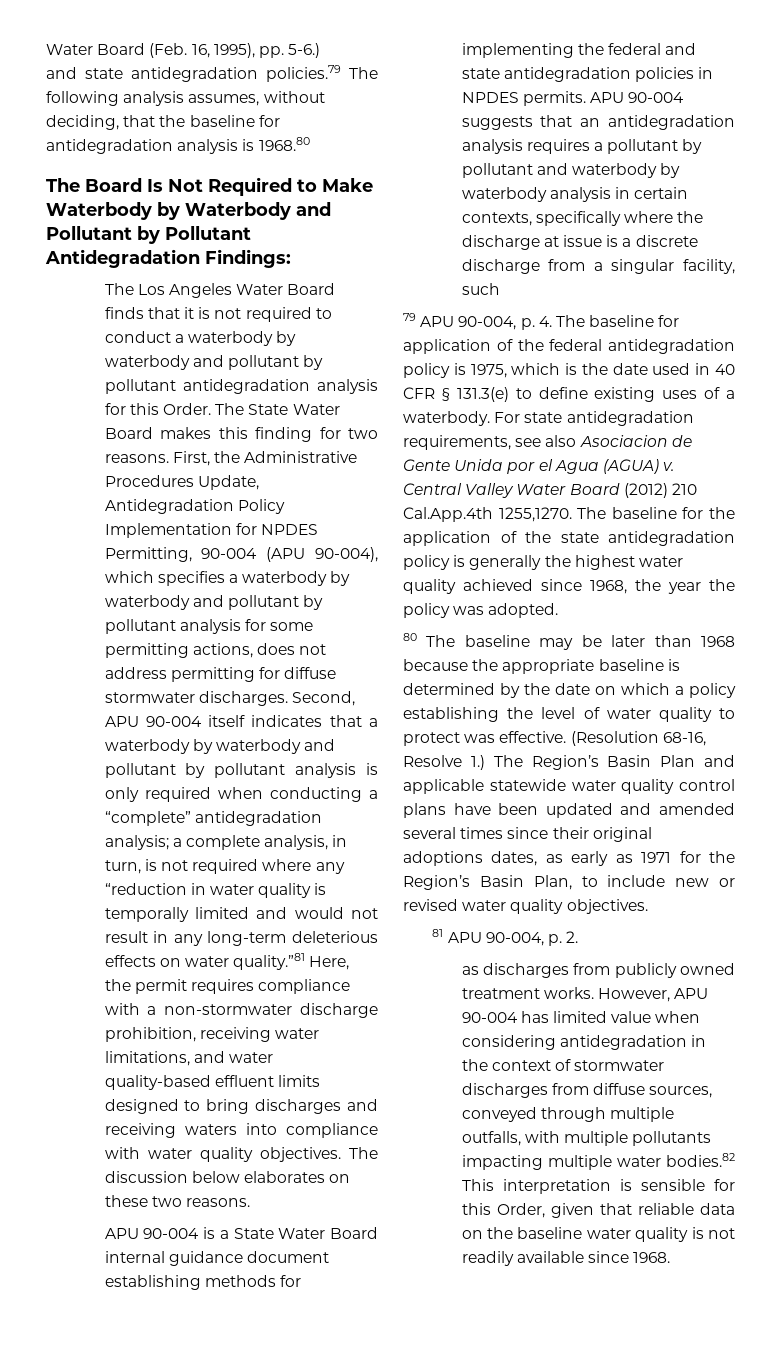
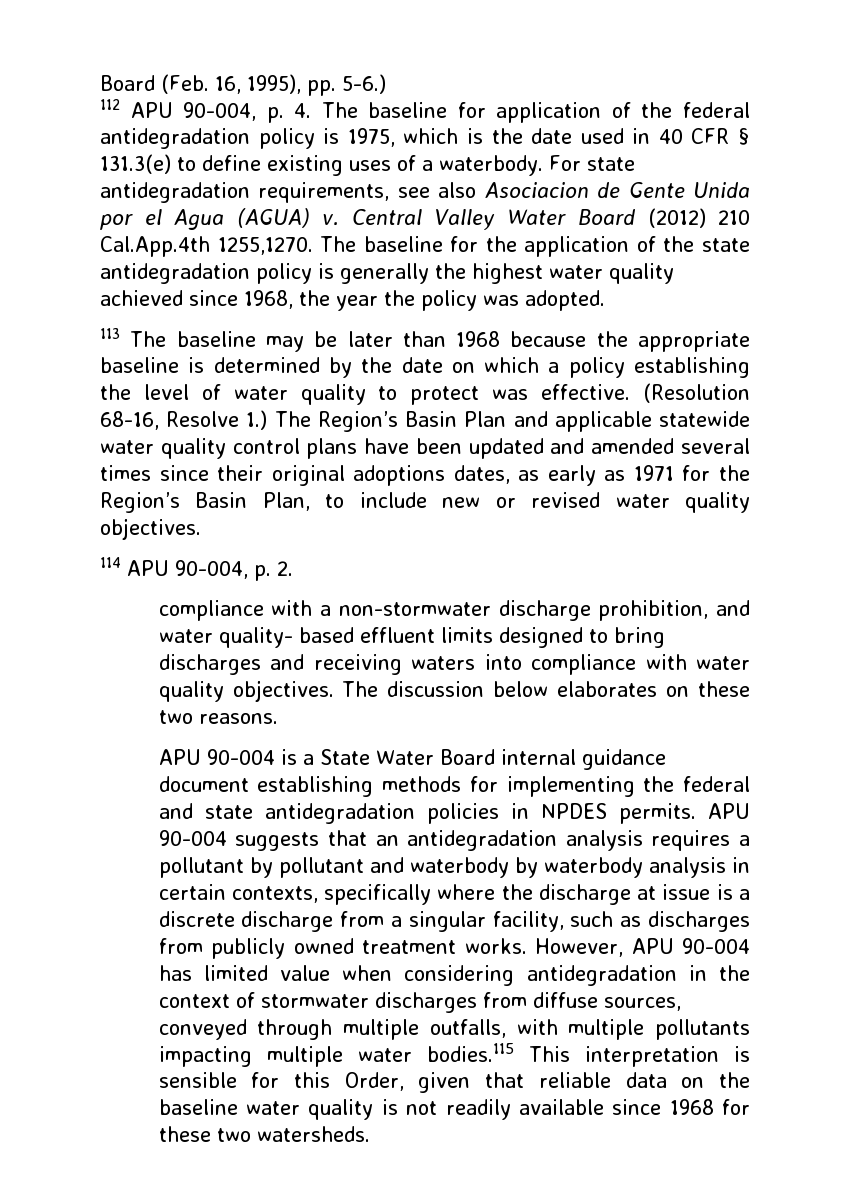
- Water Board (Feb. 16, 1995), pp. 5-6.)
+ Board (Feb. 16, 1995), pp. 5-6.)
- and state antidegradation policies.79 The following analysis assumes, without deciding, that the baseline for antidegradation analysis is 1968.80
- The Board Is Not Required to Make Waterbody by Waterbody and Pollutant by Pollutant Antidegradation Findings:
- The Los Angeles Water Board finds that it is not required to conduct a waterbody by waterbody and pollutant by pollutant antidegradation analysis for this Order. The State Water Board makes this finding for two reasons. First, the Administrative Procedures Update, Antidegradation Policy Implementation for NPDES Permitting, 90-004 (APU 90-004), which specifies a waterbody by waterbody and pollutant by pollutant analysis for some permitting actions, does not address permitting for diffuse stormwater discharges. Second, APU 90-004 itself indicates that a waterbody by waterbody and pollutant by pollutant analysis is only required when conducting a “complete” antidegradation analysis; a complete analysis, in turn, is not required where any “reduction in water quality is temporally limited and would not result in any long-term deleterious effects on water quality.”81 Here, the permit requires compliance with a non-stormwater discharge prohibition, receiving water limitations, and water quality-based effluent limits designed to bring discharges and receiving waters into compliance with water quality objectives.
+ 112 APU 90-004, p. 4. The baseline for application of the federal antidegradation policy is 1975, which is the date used in 40 CFR § 131.3(e) to define existing uses of a waterbody. For state antidegradation requirements, see also Asociacion de Gente Unida por el Agua (AGUA) v. Central Valley Water Board (2012) 210 Cal.App.4th 1255,1270. The baseline for the application of the state antidegradation policy is generally the highest water quality achieved since 1968, the year the policy was adopted.
+ 113 The baseline may be later than 1968 because the appropriate baseline is determined by the date on which a policy establishing the level of water quality to protect was effective. (Resolution 68-16, Resolve 1.) The Region’s Basin Plan and applicable statewide water quality control plans have been updated and amended several times since their original adoptions dates, as early as 1971 for the Region’s Basin Plan, to include new or revised water quality objectives.
+ 114 APU 90-004, p. 2.
+ compliance with a non-stormwater discharge prohibition, and water quality- based effluent limits designed to bring discharges and receiving waters into compliance with water quality objectives.
- APU 90-004 suggests that an antidegradation analysis requires a pollutant by pollutant and waterbody by waterbody analysis in certain contexts, specifically where the discharge at issue is a discrete discharge from a singular facility, such
- 79 APU 90-004, p. 4. The baseline for application of the federal antidegradation policy is 1975, which is the date used in 40 CFR § 131.3(e) to define existing uses of a waterbody. For state antidegradation requirements, see also Asociacion de Gente Unida por el Agua (AGUA) v. Central Valley Water Board (2012) 210 Cal.App.4th 1255,1270. The baseline for the application of the state antidegradation policy is generally the highest water quality achieved since 1968, the year the policy was adopted.
- 80 The baseline may be later than 1968 because the appropriate baseline is determined by the date on which a policy establishing the level of water quality to protect was effective. (Resolution 68-16, Resolve 1.) The Region’s Basin Plan and applicable statewide water quality control plans have been updated and amended several times since their original adoptions dates, as early as 1971 for the Region’s Basin Plan, to include new or revised water quality objectives.
- 81 APU 90-004, p. 2.
- as discharges from publicly owned treatment works.
+ APU 90-004 suggests that an antidegradation analysis requires a pollutant by pollutant and waterbody by waterbody analysis in certain contexts, specifically where the discharge at issue is a discrete discharge from a singular facility, such as discharges from publicly owned treatment works.
- However, APU 90-004 has limited value when considering antidegradation in the context of stormwater discharges from diffuse sources, conveyed through multiple outfalls, with multiple pollutants impacting multiple water bodies.82 This interpretation is sensible for this Order, given that reliable data on the baseline water quality is not readily available since 1968.
+ However, APU 90-004 has limited value when considering antidegradation in the context of stormwater discharges from diffuse sources, conveyed through multiple outfalls, with multiple pollutants impacting multiple water bodies.115 This interpretation is sensible for this Order, given that reliable data on the baseline water quality is not readily available since 1968 for these two watersheds.

